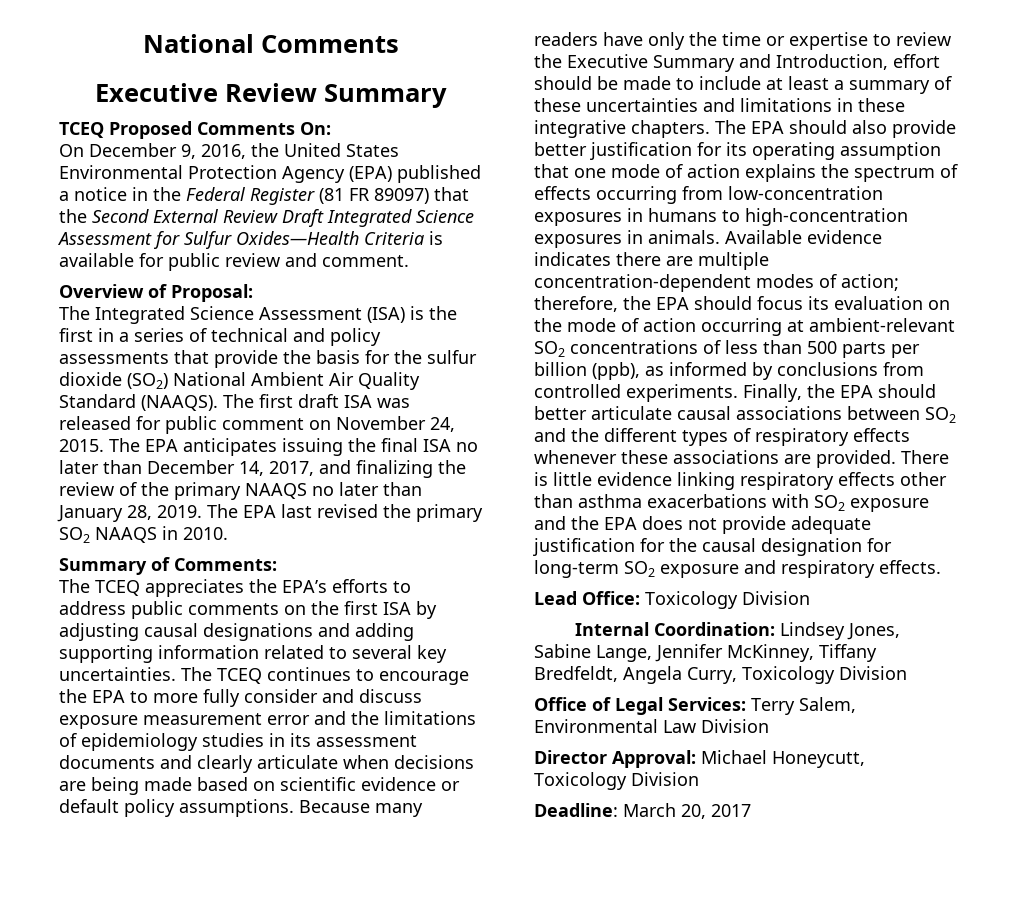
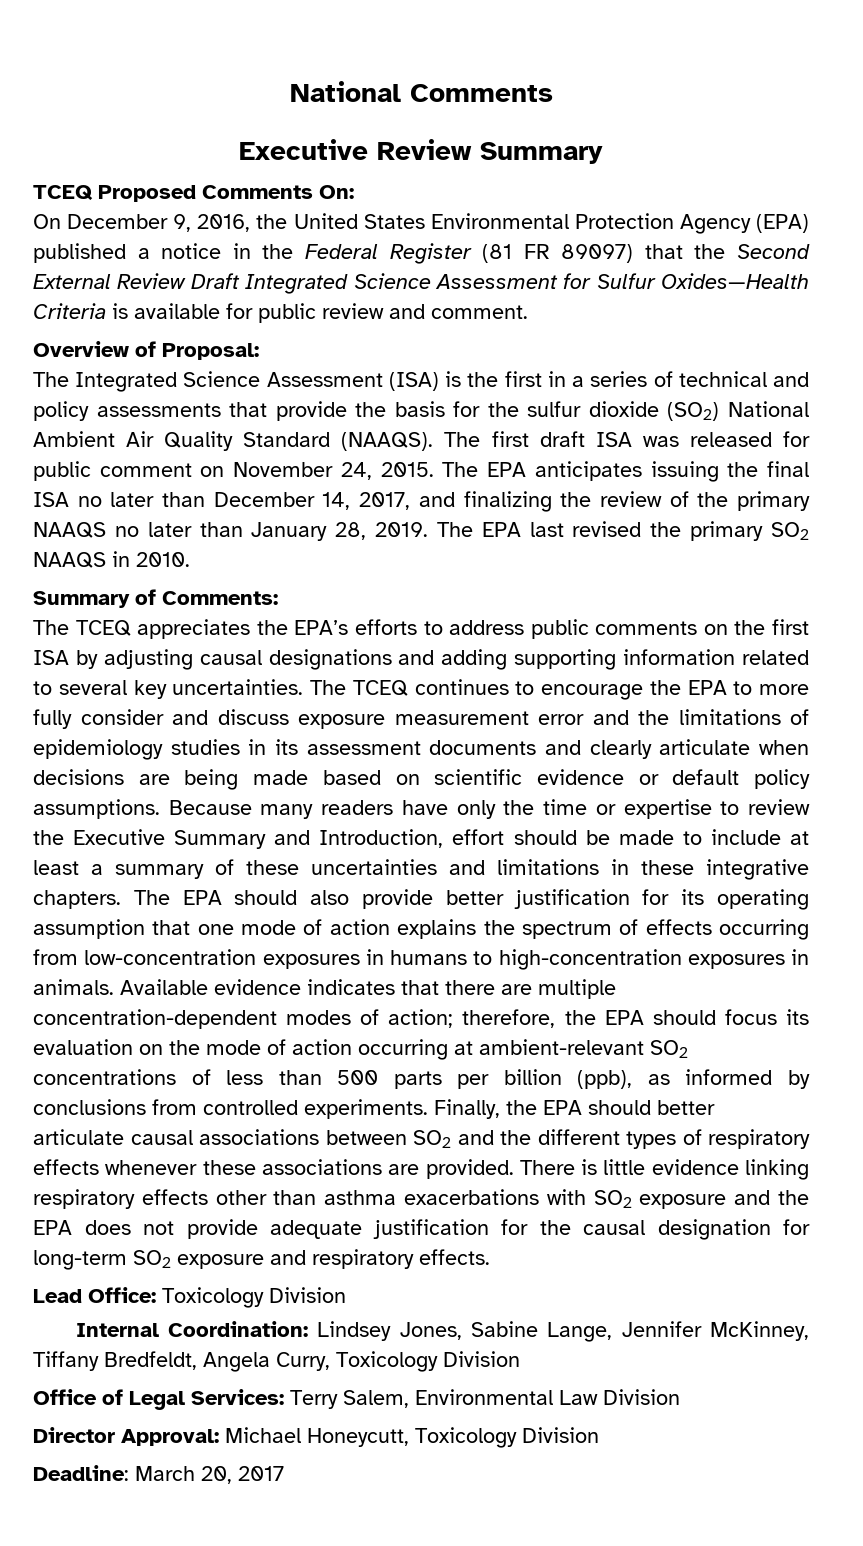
- Available evidence indicates there are multiple concentration-dependent modes of action; therefore, the EPA should focus its evaluation on the mode of action occurring at ambient-relevant SO2 concentrations of less than 500 parts per billion (ppb), as informed by conclusions from controlled experiments.
+ Available evidence indicates that there are multiple concentration-dependent modes of action; therefore, the EPA should focus its evaluation on the mode of action occurring at ambient-relevant SO2 concentrations of less than 500 parts per billion (ppb), as informed by conclusions from controlled experiments.

